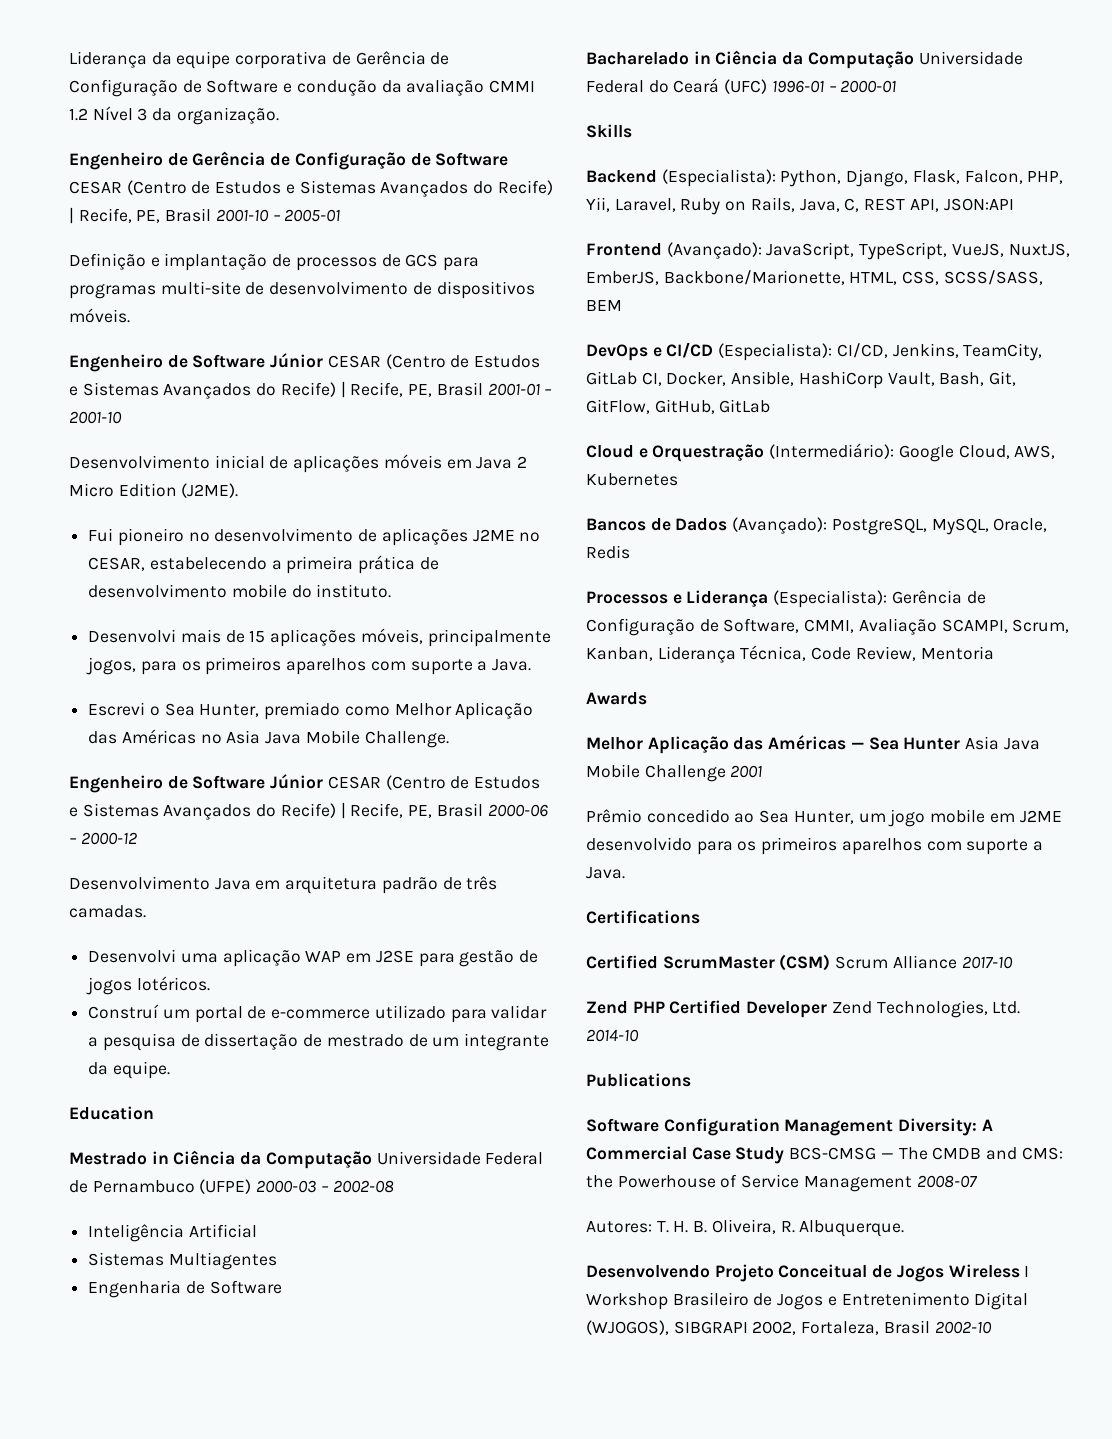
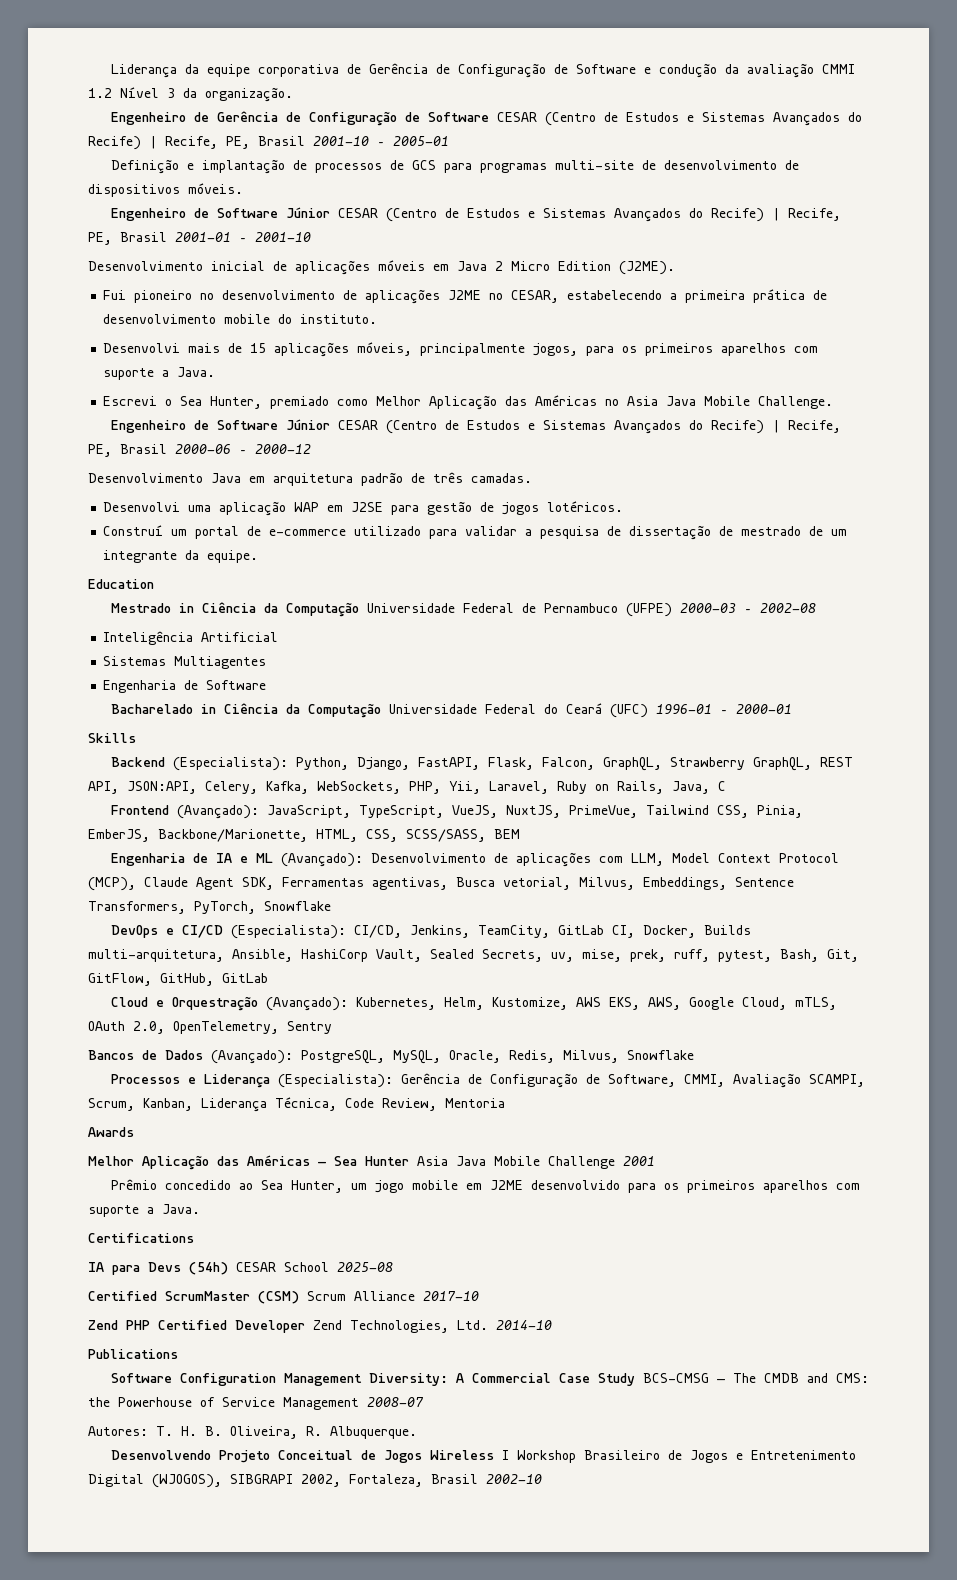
- Backend (Especialista): Python, Django, Flask, Falcon, PHP, Yii, Laravel, Ruby on Rails, Java, C, REST API, JSON:API
+ Backend (Especialista): Python, Django, FastAPI, Flask, Falcon, GraphQL, Strawberry GraphQL, REST API, JSON:API, Celery, Kafka, WebSockets, PHP, Yii, Laravel, Ruby on Rails, Java, C
- Frontend (Avançado): JavaScript, TypeScript, VueJS, NuxtJS, EmberJS, Backbone/Marionette, HTML, CSS, SCSS/SASS, BEM
+ Frontend (Avançado): JavaScript, TypeScript, VueJS, NuxtJS, PrimeVue, Tailwind CSS, Pinia, EmberJS, Backbone/Marionette, HTML, CSS, SCSS/SASS, BEM
+ Engenharia de IA e ML (Avançado): Desenvolvimento de aplicações com LLM, Model Context Protocol (MCP), Claude Agent SDK, Ferramentas agentivas, Busca vetorial, Milvus, Embeddings, Sentence Transformers, PyTorch, Snowflake
- DevOps e CI/CD (Especialista): CI/CD, Jenkins, TeamCity, GitLab CI, Docker, Ansible, HashiCorp Vault, Bash, Git, GitFlow, GitHub, GitLab
+ DevOps e CI/CD (Especialista): CI/CD, Jenkins, TeamCity, GitLab CI, Docker, Builds multi-arquitetura, Ansible, HashiCorp Vault, Sealed Secrets, uv, mise, prek, ruff, pytest, Bash, Git, GitFlow, GitHub, GitLab
- Cloud e Orquestração (Intermediário): Google Cloud, AWS, Kubernetes
+ Cloud e Orquestração (Avançado): Kubernetes, Helm, Kustomize, AWS EKS, AWS, Google Cloud, mTLS, OAuth 2.0, OpenTelemetry, Sentry
- Bancos de Dados (Avançado): PostgreSQL, MySQL, Oracle, Redis
+ Bancos de Dados (Avançado): PostgreSQL, MySQL, Oracle, Redis, Milvus, Snowflake
+ IA para Devs (54h) CESAR School 2025-08

